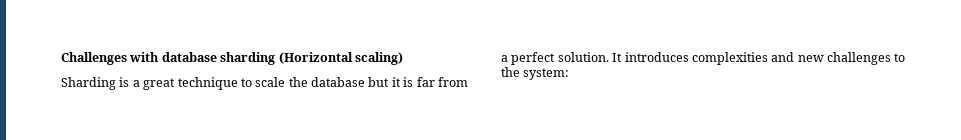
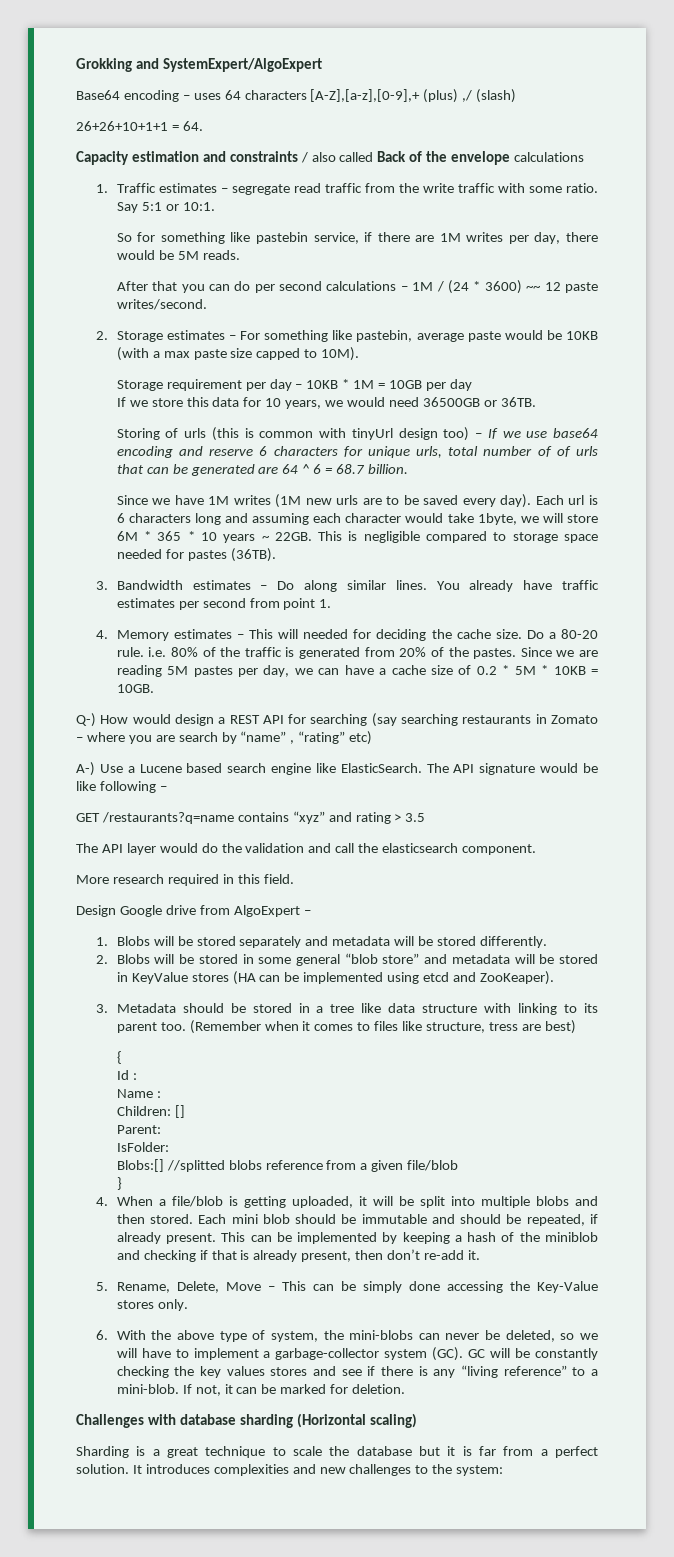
+ Grokking and SystemExpert/AlgoExpert
+ Base64 encoding – uses 64 characters [A-Z],[a-z],[0-9],+ (plus) ,/ (slash)
+ 26+26+10+1+1 = 64.
+ Capacity estimation and constraints / also called Back of the envelope calculations
+ 1. Traffic estimates – segregate read traffic from the write traffic with some ratio. Say 5:1 or 10:1.
+ So for something like pastebin service, if there are 1M writes per day, there would be 5M reads.
+ After that you can do per second calculations – 1M / (24 * 3600) ~~ 12 paste writes/second.
+ 2. Storage estimates – For something like pastebin, average paste would be 10KB (with a max paste size capped to 10M).
+ Storage requirement per day – 10KB * 1M = 10GB per day
+ If we store this data for 10 years, we would need 36500GB or 36TB.
+ Storing of urls (this is common with tinyUrl design too) – If we use base64 encoding and reserve 6 characters for unique urls, total number of of urls that can be generated are 64 ^ 6 = 68.7 billion.
+ Since we have 1M writes (1M new urls are to be saved every day). Each url is 6 characters long and assuming each character would take 1byte, we will store 6M * 365 * 10 years ~ 22GB. This is negligible compared to storage space needed for pastes (36TB).
+ 3. Bandwidth estimates – Do along similar lines. You already have traffic estimates per second from point 1.
+ 4. Memory estimates – This will needed for deciding the cache size. Do a 80-20 rule. i.e. 80% of the traffic is generated from 20% of the pastes. Since we are reading 5M pastes per day, we can have a cache size of 0.2 * 5M * 10KB = 10GB.
+ Q-) How would design a REST API for searching (say searching restaurants in Zomato – where you are search by “name” , “rating” etc)
+ A-) Use a Lucene based search engine like ElasticSearch. The API signature would be like following –
+ GET /restaurants?q=name contains “xyz” and rating > 3.5
+ The API layer would do the validation and call the elasticsearch component.
+ More research required in this field.
+ Design Google drive from AlgoExpert –
+ 1. Blobs will be stored separately and metadata will be stored differently.
+ 2. Blobs will be stored in some general “blob store” and metadata will be stored in KeyValue stores (HA can be implemented using etcd and ZooKeaper).
+ 3. Metadata should be stored in a tree like data structure with linking to its parent too. (Remember when it comes to files like structure, tress are best)
+ {
+ Id :
+ Name :
+ Children: []
+ Parent:
+ IsFolder:
+ Blobs:[] //splitted blobs reference from a given file/blob
+ }
+ 4. When a file/blob is getting uploaded, it will be split into multiple blobs and then stored. Each mini blob should be immutable and should be repeated, if already present. This can be implemented by keeping a hash of the miniblob and checking if that is already present, then don’t re-add it.
+ 5. Rename, Delete, Move – This can be simply done accessing the Key-Value stores only.
+ 6. With the above type of system, the mini-blobs can never be deleted, so we will have to implement a garbage-collector system (GC). GC will be constantly checking the key values stores and see if there is any “living reference” to a mini-blob. If not, it can be marked for deletion.

